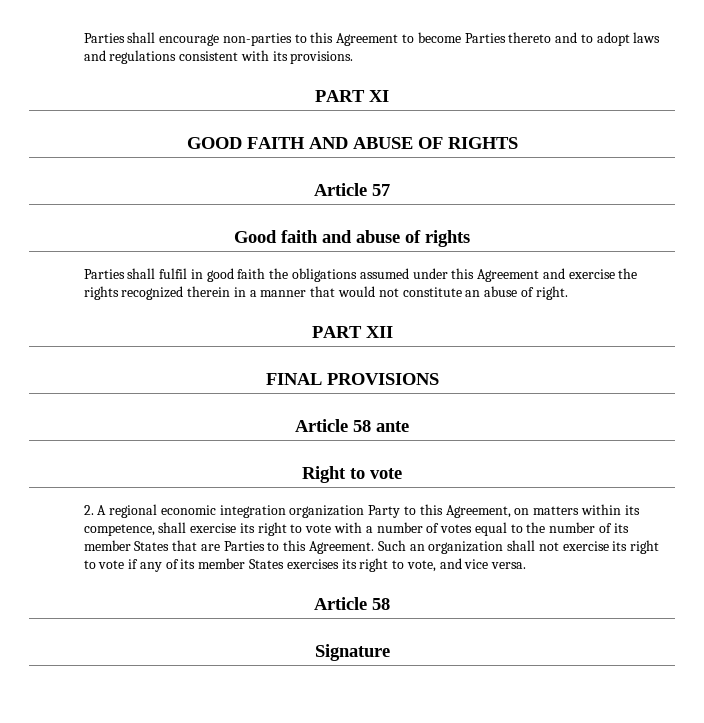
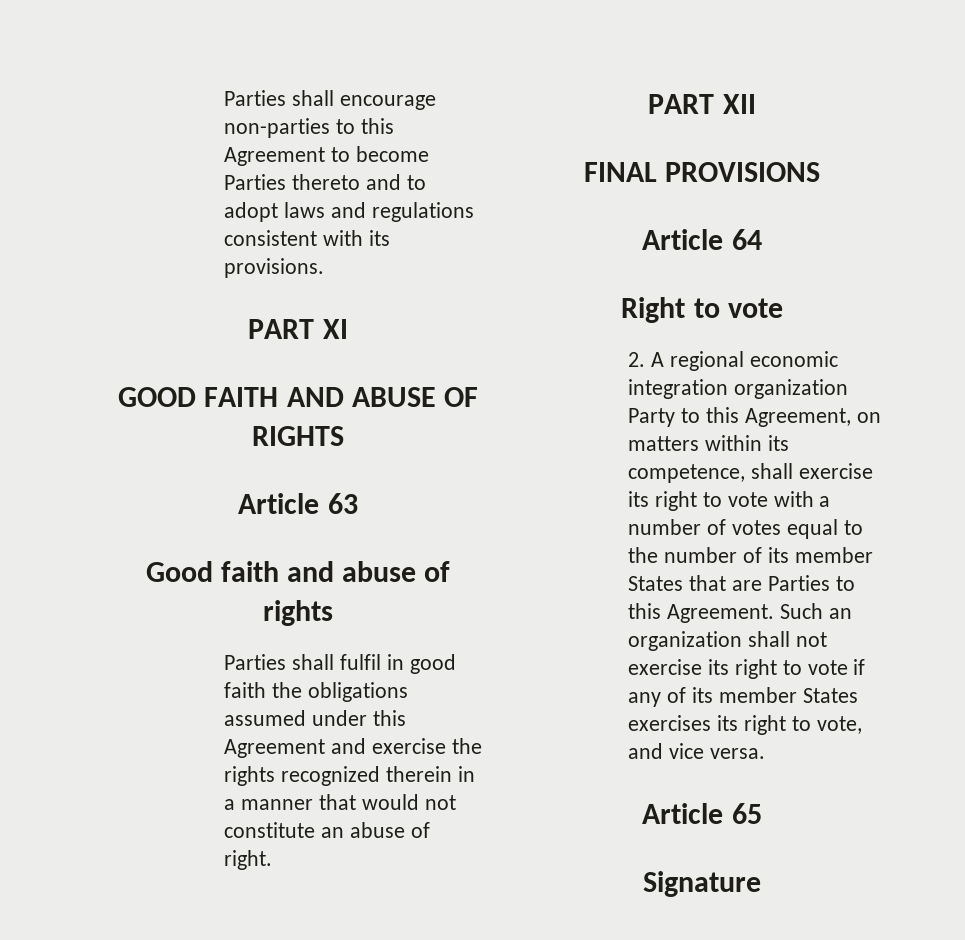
- Article 57
+ Article 63
- Article 58 ante
+ Article 64
  Such an organization shall not exercise its right to vote if any of its member States exercises its right to vote, and vice versa.
- Article 58
+ Article 65

